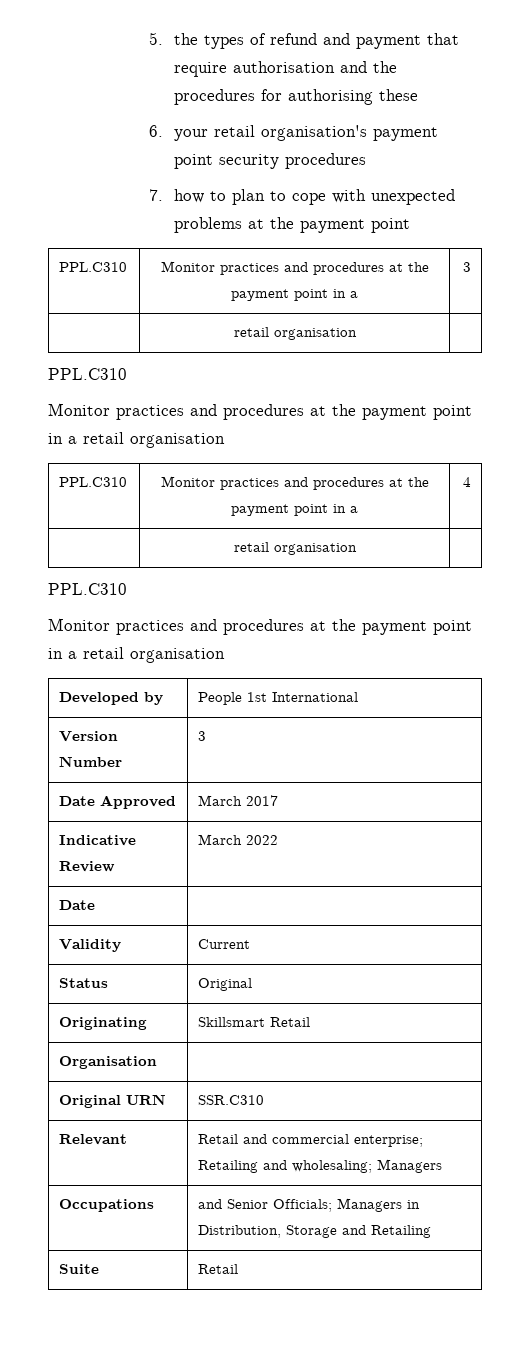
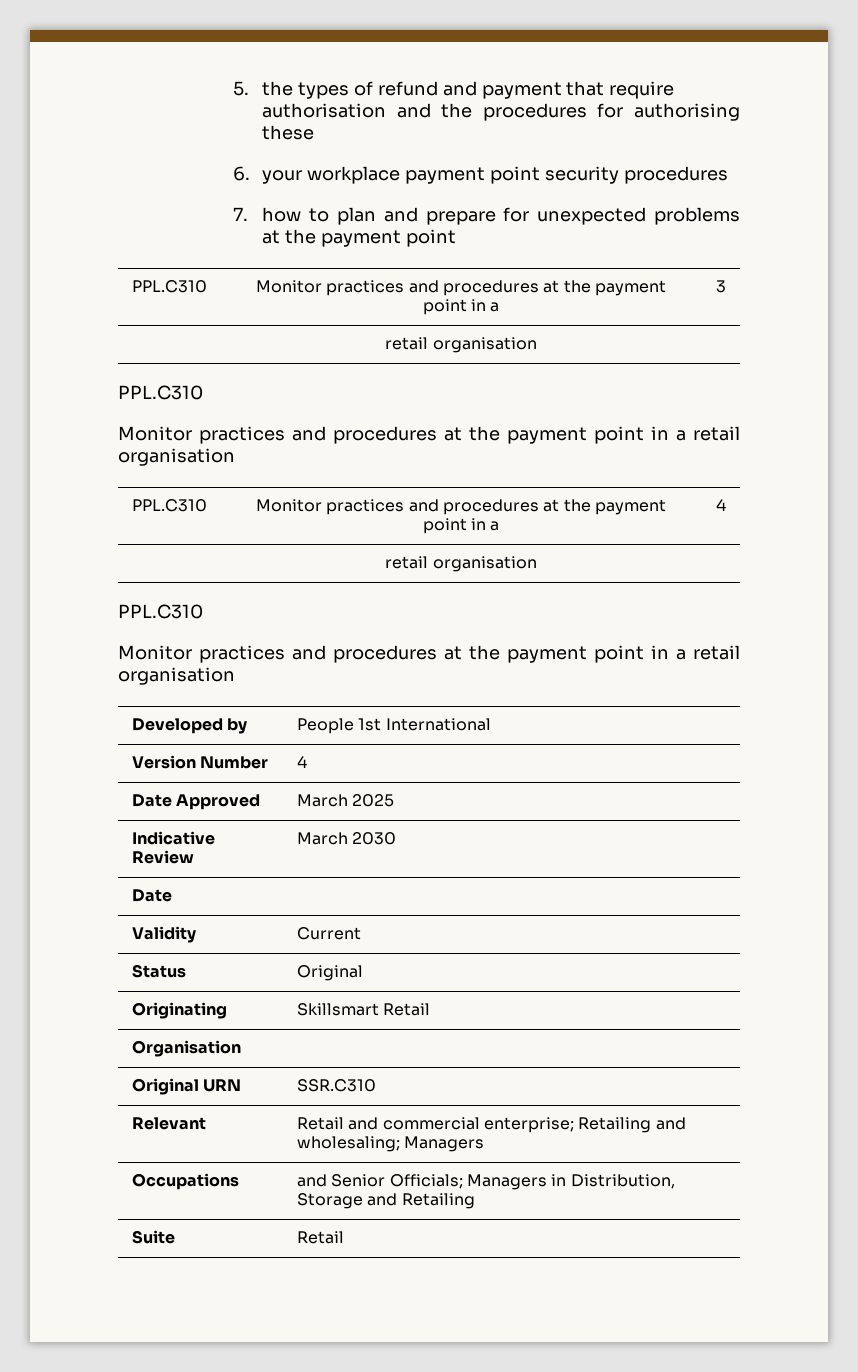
- 6. your retail organisation's payment point security procedures
+ 6. your workplace payment point security procedures
- 7. how to plan to cope with unexpected problems at the payment point
+ 7. how to plan and prepare for unexpected problems at the payment point
- Version Number | 3
+ Version Number | 4
- Date Approved | March 2017
+ Date Approved | March 2025
- Indicative Review | March 2022
+ Indicative Review | March 2030

